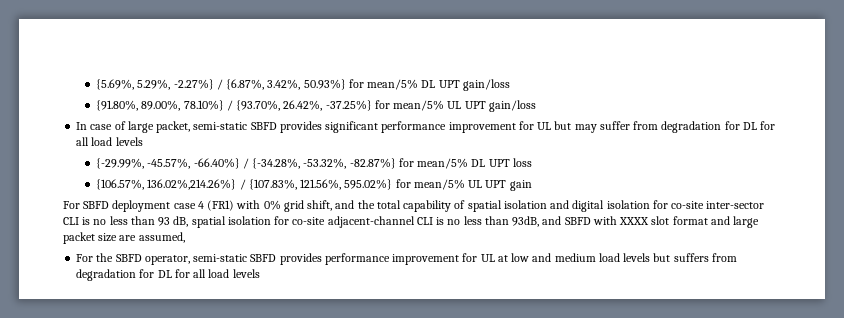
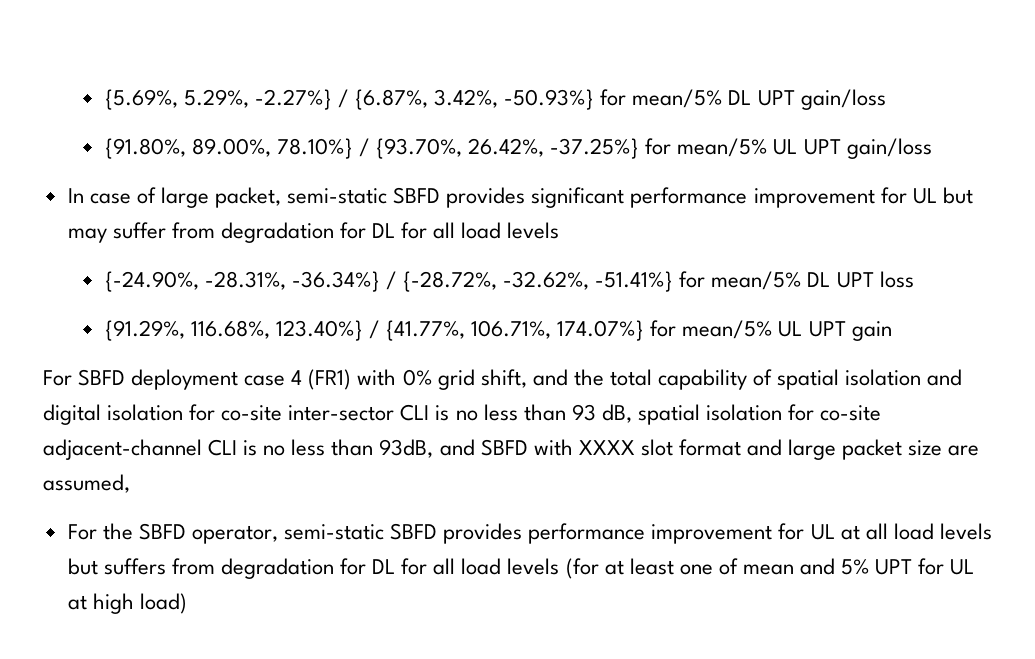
- {5.69%, 5.29%, -2.27%} / {6.87%, 3.42%, 50.93%} for mean/5% DL UPT gain/loss
+ {5.69%, 5.29%, -2.27%} / {6.87%, 3.42%, -50.93%} for mean/5% DL UPT gain/loss
- {-29.99%, -45.57%, -66.40%} / {-34.28%, -53.32%, -82.87%} for mean/5% DL UPT loss
+ {-24.90%, -28.31%, -36.34%} / {-28.72%, -32.62%, -51.41%} for mean/5% DL UPT loss
- {106.57%, 136.02%,214.26%} / {107.83%, 121.56%, 595.02%} for mean/5% UL UPT gain
+ {91.29%, 116.68%, 123.40%} / {41.77%, 106.71%, 174.07%} for mean/5% UL UPT gain
- For the SBFD operator, semi-static SBFD provides performance improvement for UL at low and medium load levels but suffers from degradation for DL for all load levels
+ For the SBFD operator, semi-static SBFD provides performance improvement for UL at all load levels but suffers from degradation for DL for all load levels (for at least one of mean and 5% UPT for UL at high load)

